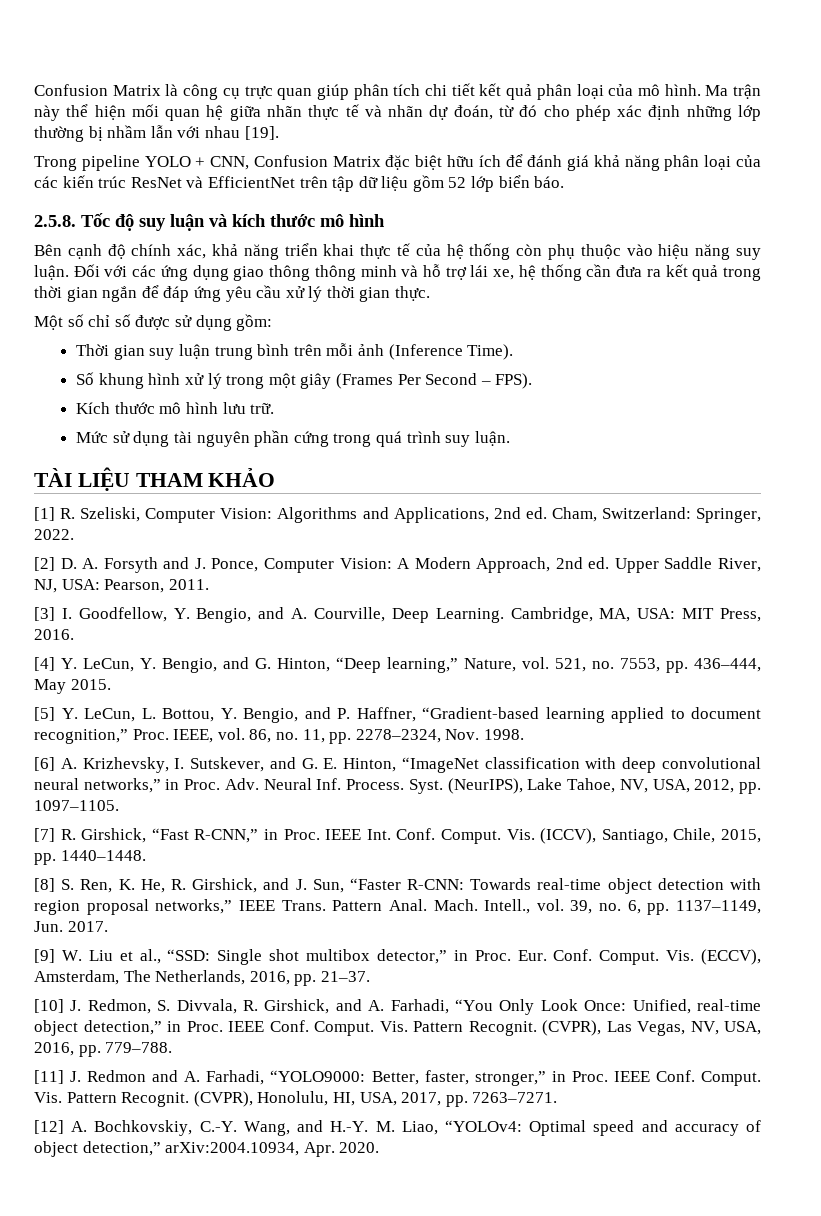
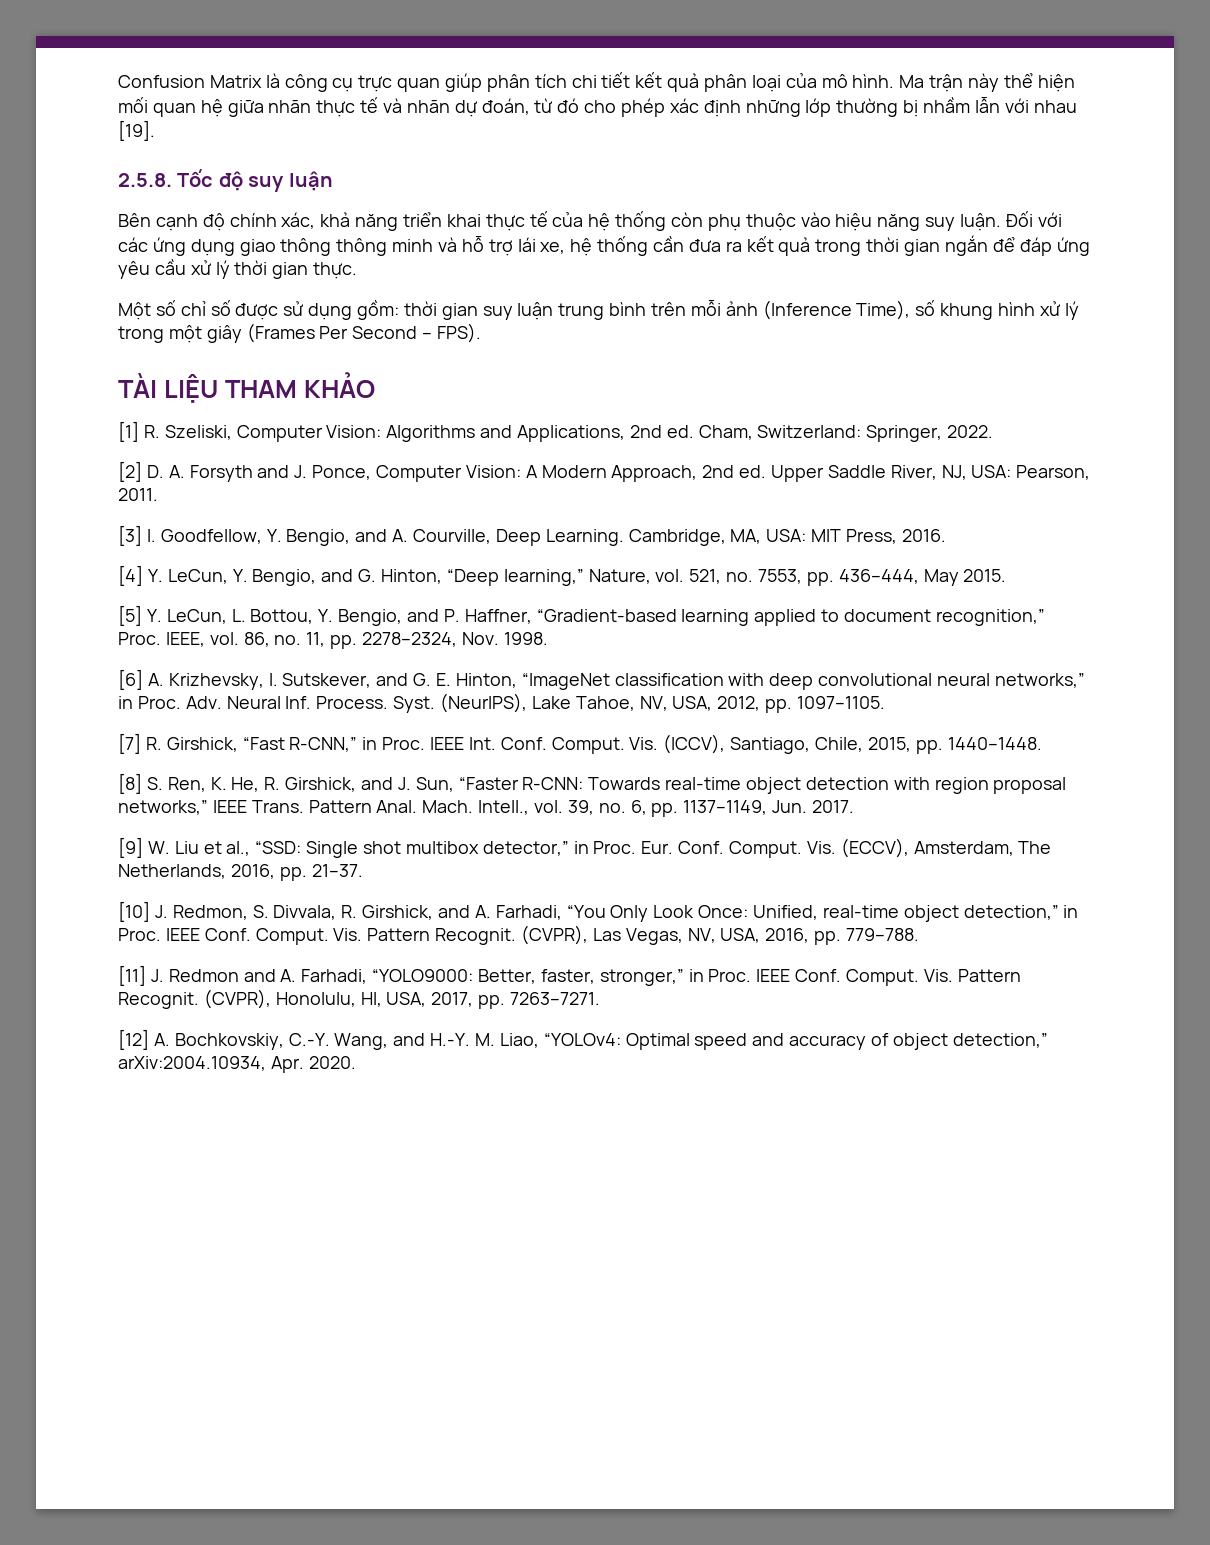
- Trong pipeline YOLO + CNN, Confusion Matrix đặc biệt hữu ích để đánh giá khả năng phân loại của các kiến trúc ResNet và EfficientNet trên tập dữ liệu gồm 52 lớp biển báo.
- 2.5.8. Tốc độ suy luận và kích thước mô hình
+ 2.5.8. Tốc độ suy luận
- Một số chỉ số được sử dụng gồm:
- Thời gian suy luận trung bình trên mỗi ảnh (Inference Time).
- Số khung hình xử lý trong một giây (Frames Per Second – FPS).
+ Một số chỉ số được sử dụng gồm: thời gian suy luận trung bình trên mỗi ảnh (Inference Time), số khung hình xử lý trong một giây (Frames Per Second – FPS).
- Kích thước mô hình lưu trữ.
- Mức sử dụng tài nguyên phần cứng trong quá trình suy luận.

